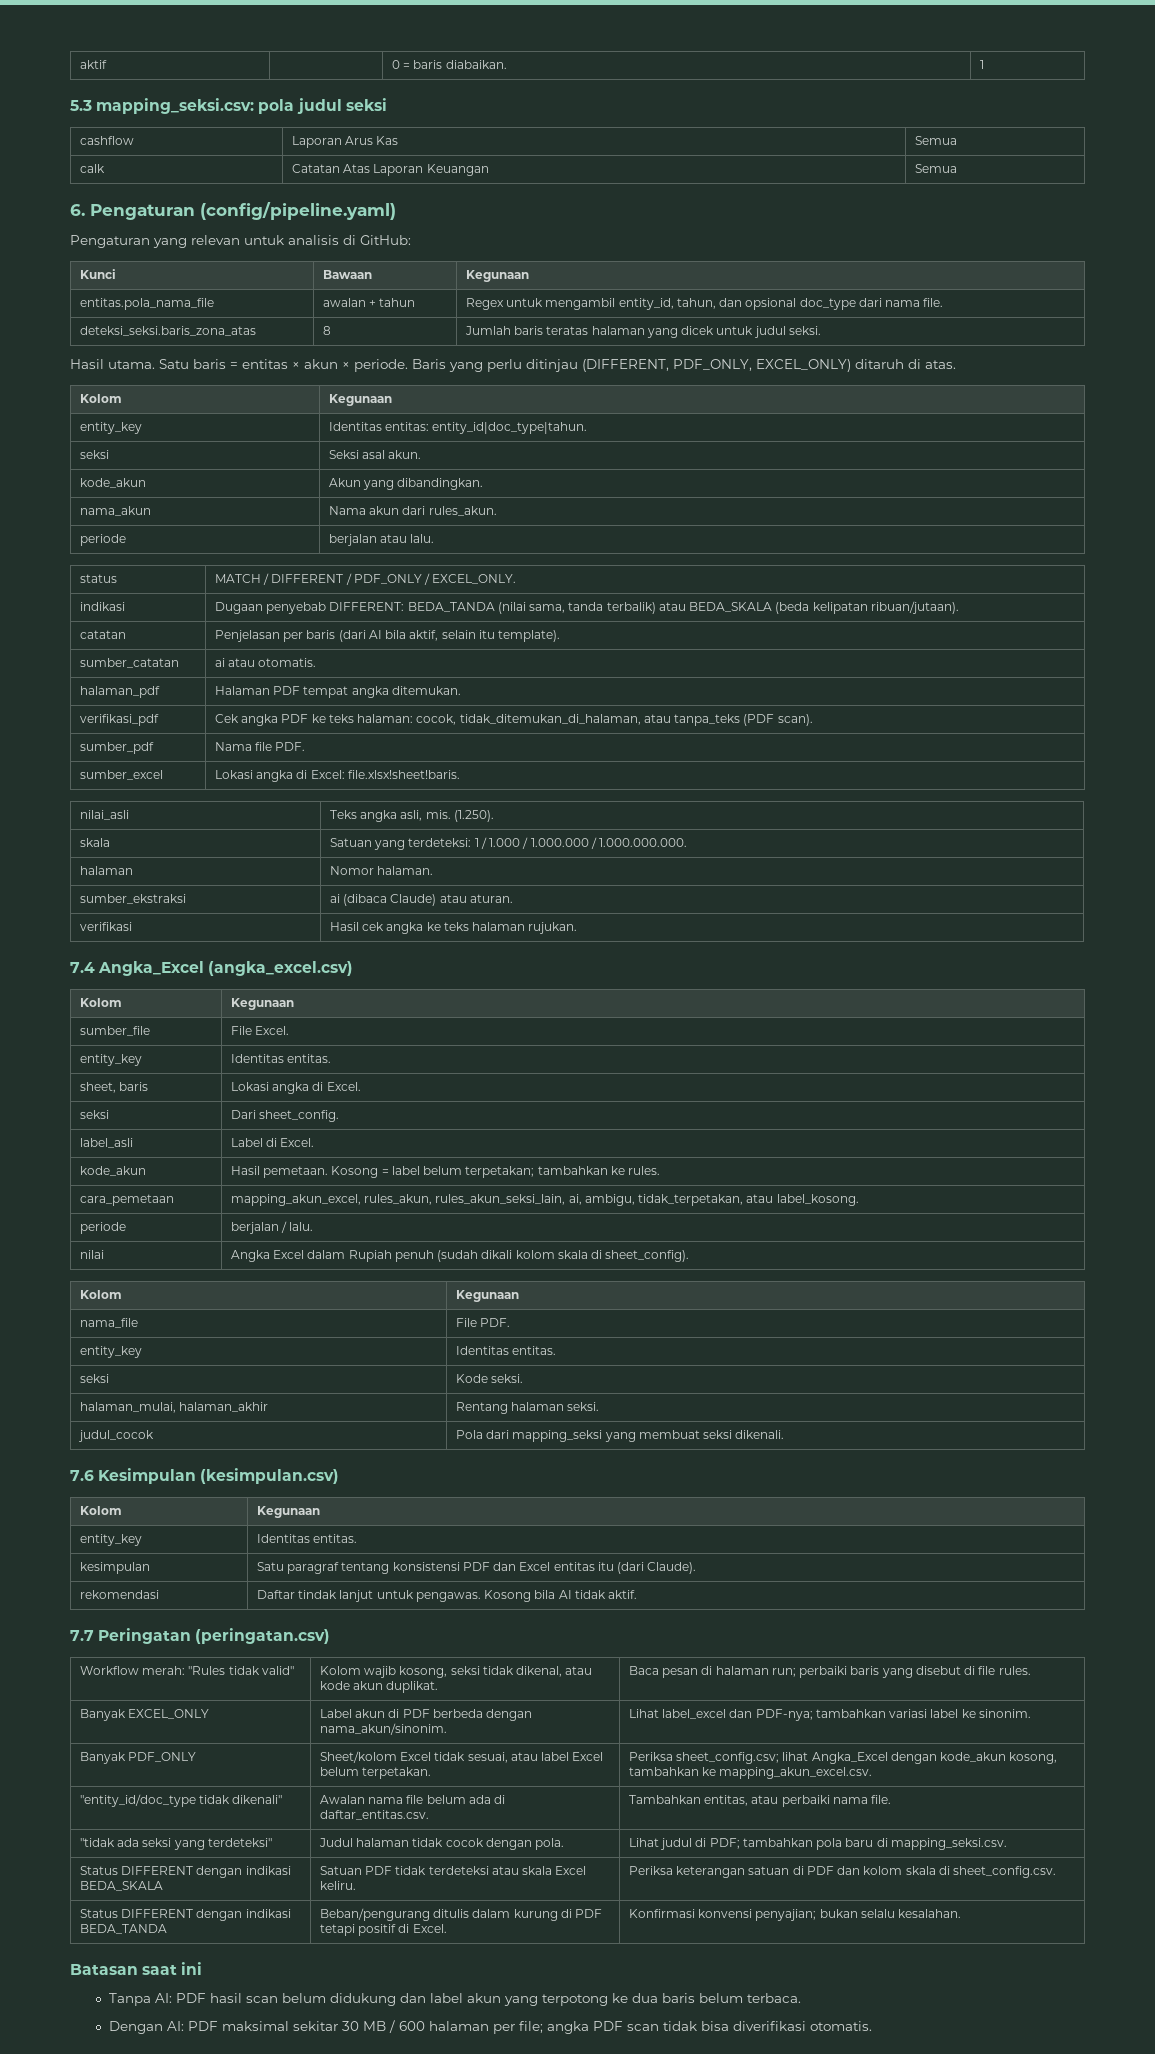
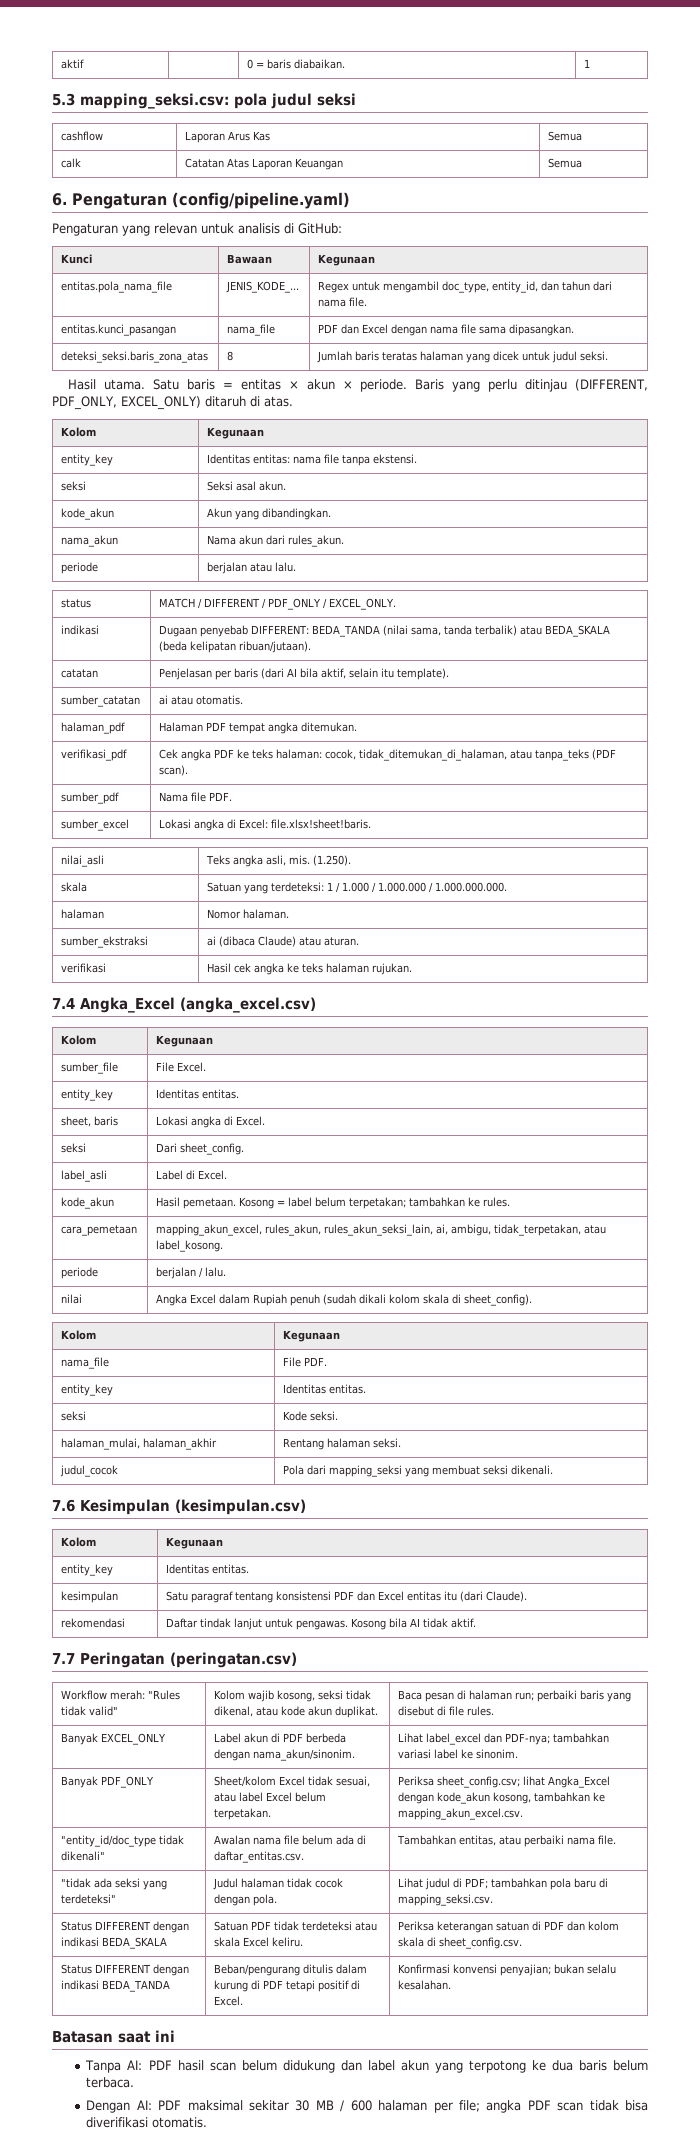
- entitas.pola_nama_file | awalan + tahun | Regex untuk mengambil entity_id, tahun, dan opsional doc_type dari nama file.
+ entitas.pola_nama_file | JENIS_KODE_... | Regex untuk mengambil doc_type, entity_id, dan tahun dari nama file.
+ entitas.kunci_pasangan | nama_file | PDF dan Excel dengan nama file sama dipasangkan.
- entity_key | Identitas entitas: entity_id|doc_type|tahun.
+ entity_key | Identitas entitas: nama file tanpa ekstensi.

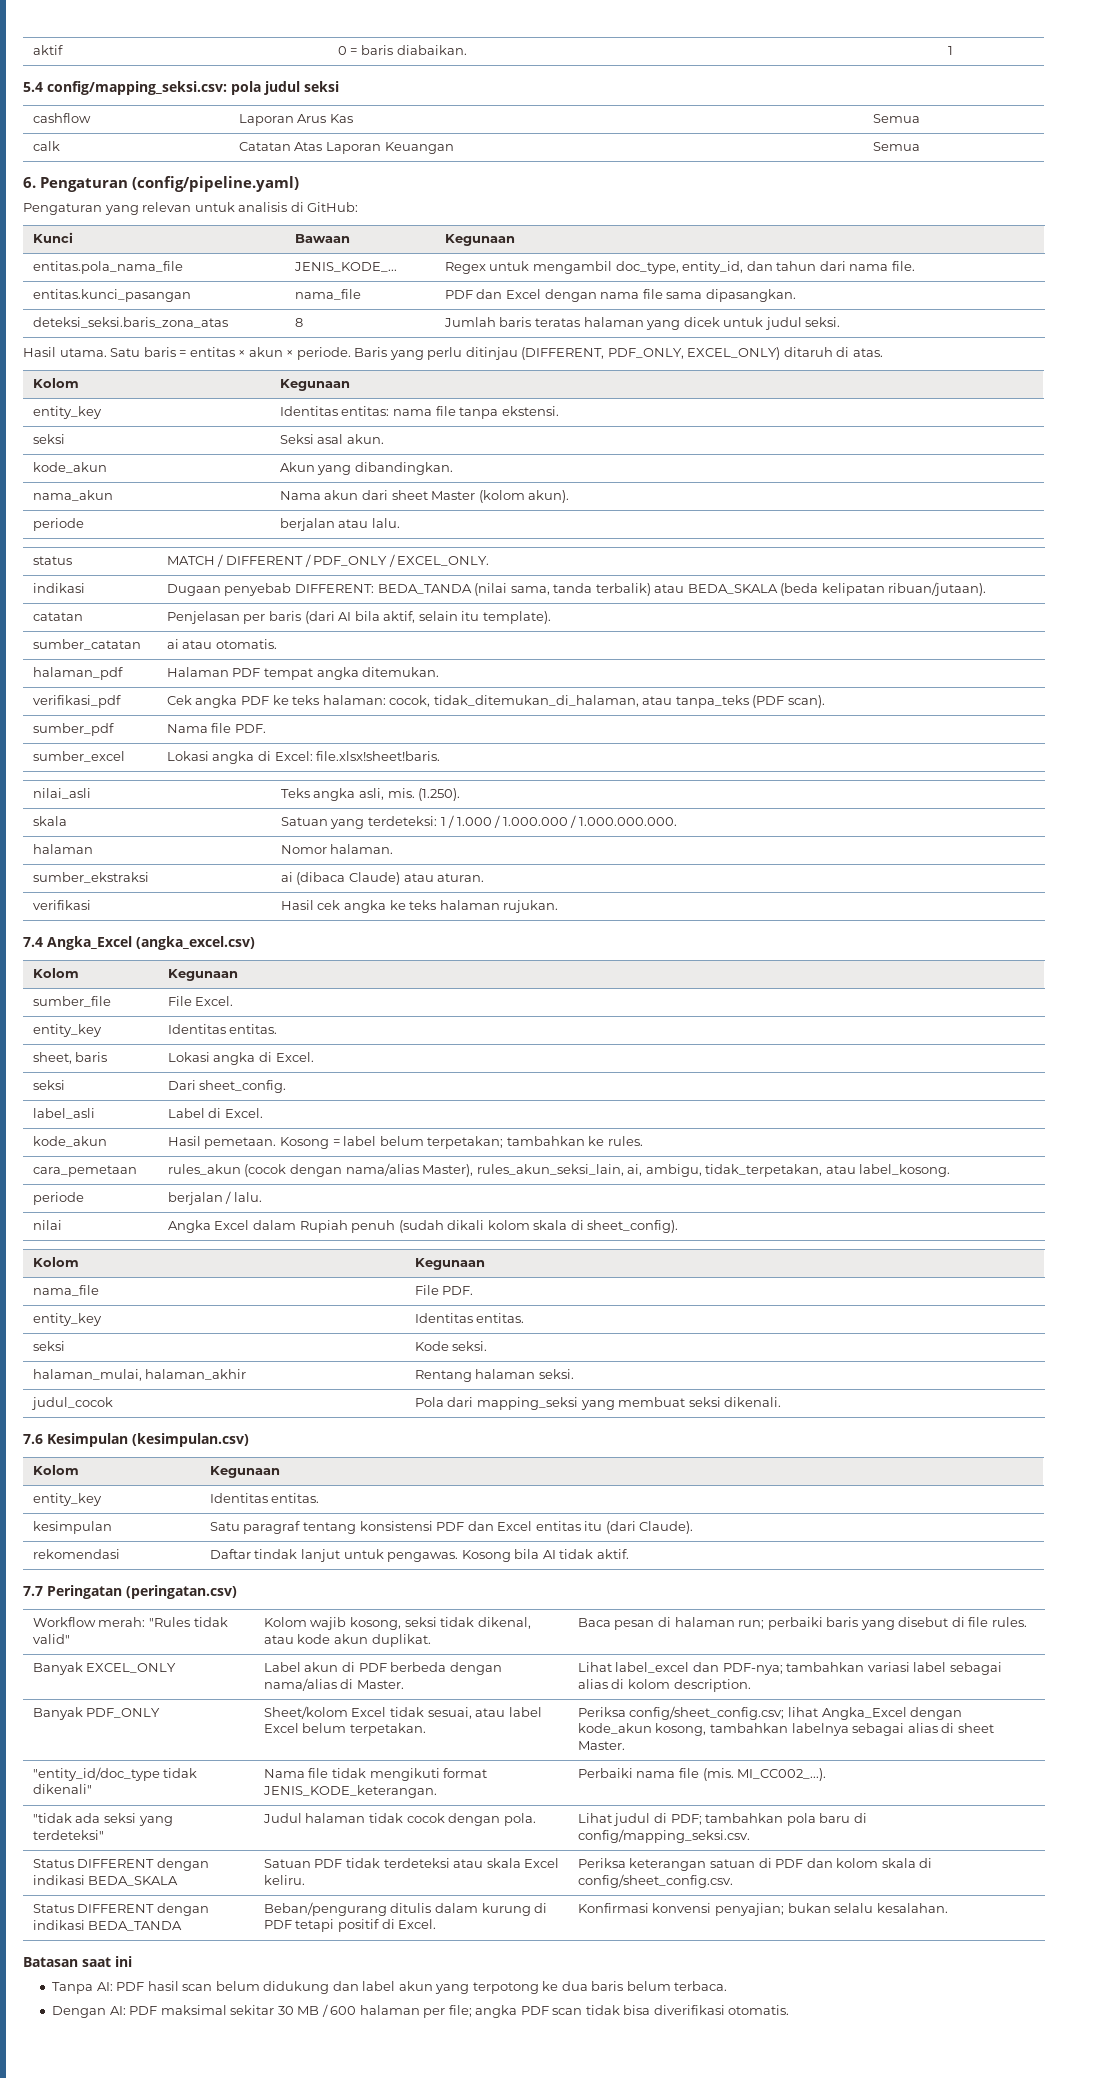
- 5.3 mapping_seksi.csv: pola judul seksi
+ 5.4 config/mapping_seksi.csv: pola judul seksi
- nama_akun | Nama akun dari rules_akun.
+ nama_akun | Nama akun dari sheet Master (kolom akun).
- cara_pemetaan | mapping_akun_excel, rules_akun, rules_akun_seksi_lain, ai, ambigu, tidak_terpetakan, atau label_kosong.
+ cara_pemetaan | rules_akun (cocok dengan nama/alias Master), rules_akun_seksi_lain, ai, ambigu, tidak_terpetakan, atau label_kosong.
- Banyak EXCEL_ONLY | Label akun di PDF berbeda dengan nama_akun/sinonim. | Lihat label_excel dan PDF-nya; tambahkan variasi label ke sinonim.
+ Banyak EXCEL_ONLY | Label akun di PDF berbeda dengan nama/alias di Master. | Lihat label_excel dan PDF-nya; tambahkan variasi label sebagai alias di kolom description.
- Banyak PDF_ONLY | Sheet/kolom Excel tidak sesuai, atau label Excel belum terpetakan. | Periksa sheet_config.csv; lihat Angka_Excel dengan kode_akun kosong, tambahkan ke mapping_akun_excel.csv.
- "entity_id/doc_type tidak dikenali" | Awalan nama file belum ada di daftar_entitas.csv. | Tambahkan entitas, atau perbaiki nama file.
+ Banyak PDF_ONLY | Sheet/kolom Excel tidak sesuai, atau label Excel belum terpetakan. | Periksa config/sheet_config.csv; lihat Angka_Excel dengan kode_akun kosong, tambahkan labelnya sebagai alias di sheet Master.
+ "entity_id/doc_type tidak dikenali" | Nama file tidak mengikuti format JENIS_KODE_keterangan. | Perbaiki nama file (mis. MI_CC002_...).
- "tidak ada seksi yang terdeteksi" | Judul halaman tidak cocok dengan pola. | Lihat judul di PDF; tambahkan pola baru di mapping_seksi.csv.
+ "tidak ada seksi yang terdeteksi" | Judul halaman tidak cocok dengan pola. | Lihat judul di PDF; tambahkan pola baru di config/mapping_seksi.csv.
- Status DIFFERENT dengan indikasi BEDA_SKALA | Satuan PDF tidak terdeteksi atau skala Excel keliru. | Periksa keterangan satuan di PDF dan kolom skala di sheet_config.csv.
+ Status DIFFERENT dengan indikasi BEDA_SKALA | Satuan PDF tidak terdeteksi atau skala Excel keliru. | Periksa keterangan satuan di PDF dan kolom skala di config/sheet_config.csv.

